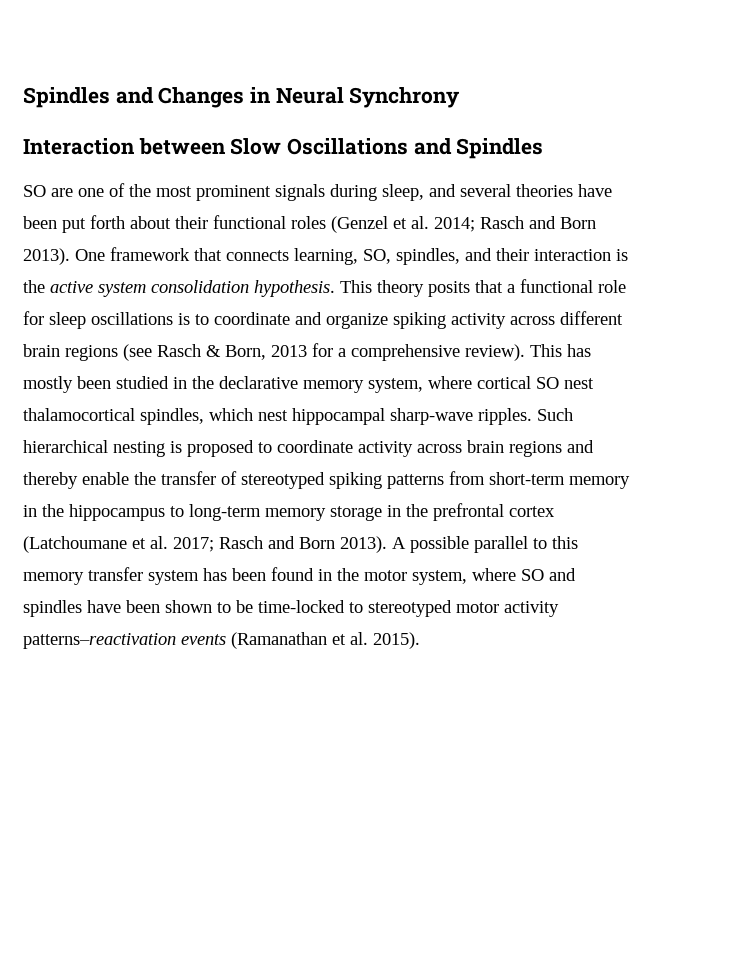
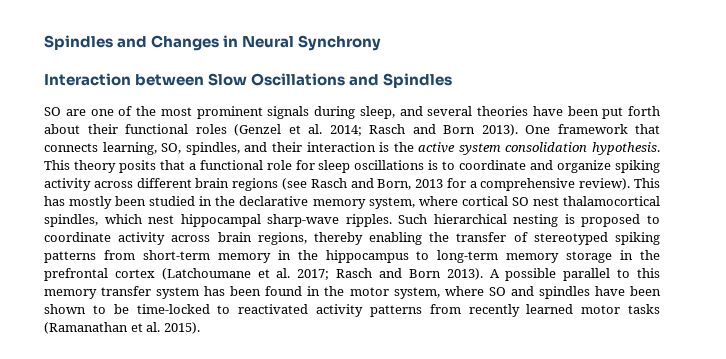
- This theory posits that a functional role for sleep oscillations is to coordinate and organize spiking activity across different brain regions (see Rasch & Born, 2013 for a comprehensive review).
+ This theory posits that a functional role for sleep oscillations is to coordinate and organize spiking activity across different brain regions (see Rasch and Born, 2013 for a comprehensive review).
- Such hierarchical nesting is proposed to coordinate activity across brain regions and thereby enable the transfer of stereotyped spiking patterns from short-term memory in the hippocampus to long-term memory storage in the prefrontal cortex (Latchoumane et al. 2017; Rasch and Born 2013).
+ Such hierarchical nesting is proposed to coordinate activity across brain regions, thereby enabling the transfer of stereotyped spiking patterns from short-term memory in the hippocampus to long-term memory storage in the prefrontal cortex (Latchoumane et al. 2017; Rasch and Born 2013).
- A possible parallel to this memory transfer system has been found in the motor system, where SO and spindles have been shown to be time-locked to stereotyped motor activity patterns–reactivation events (Ramanathan et al. 2015).
+ A possible parallel to this memory transfer system has been found in the motor system, where SO and spindles have been shown to be time-locked to reactivated activity patterns from recently learned motor tasks (Ramanathan et al. 2015).

